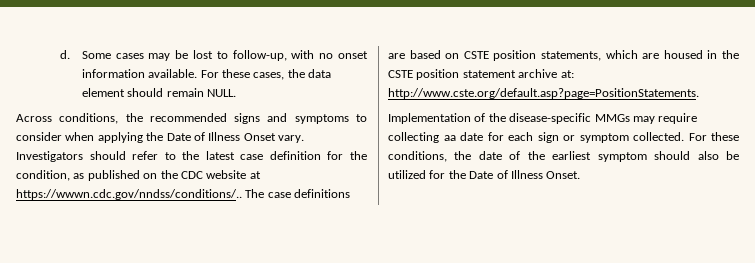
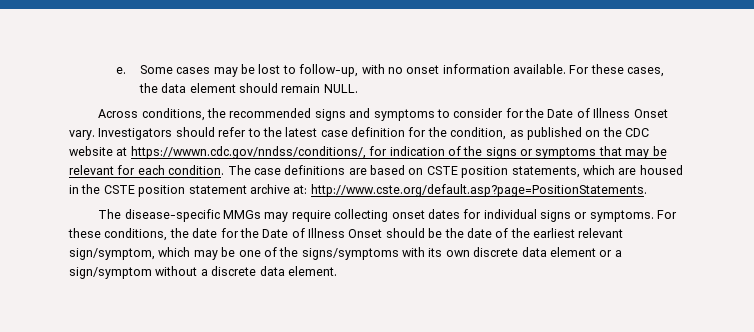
- d.
+ e.
- Across conditions, the recommended signs and symptoms to consider when applying the Date of Illness Onset vary.
+ Across conditions, the recommended signs and symptoms to consider for the Date of Illness Onset vary.
- Investigators should refer to the latest case definition for the condition, as published on the CDC website at https://wwwn.cdc.gov/nndss/conditions/..
+ Investigators should refer to the latest case definition for the condition, as published on the CDC website at https://wwwn.cdc.gov/nndss/conditions/, for indication of the signs or symptoms that may be relevant for each condition.
- Implementation of the disease-specific MMGs may require collecting aa date for each sign or symptom collected.
+ The disease-specific MMGs may require collecting onset dates for individual signs or symptoms.
- For these conditions, the date of the earliest symptom should also be utilized for the Date of Illness Onset.
+ For these conditions, the date for the Date of Illness Onset should be the date of the earliest relevant sign/symptom, which may be one of the signs/symptoms with its own discrete data element or a sign/symptom without a discrete data element.

